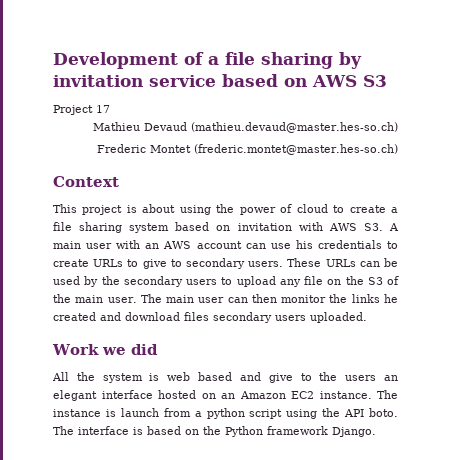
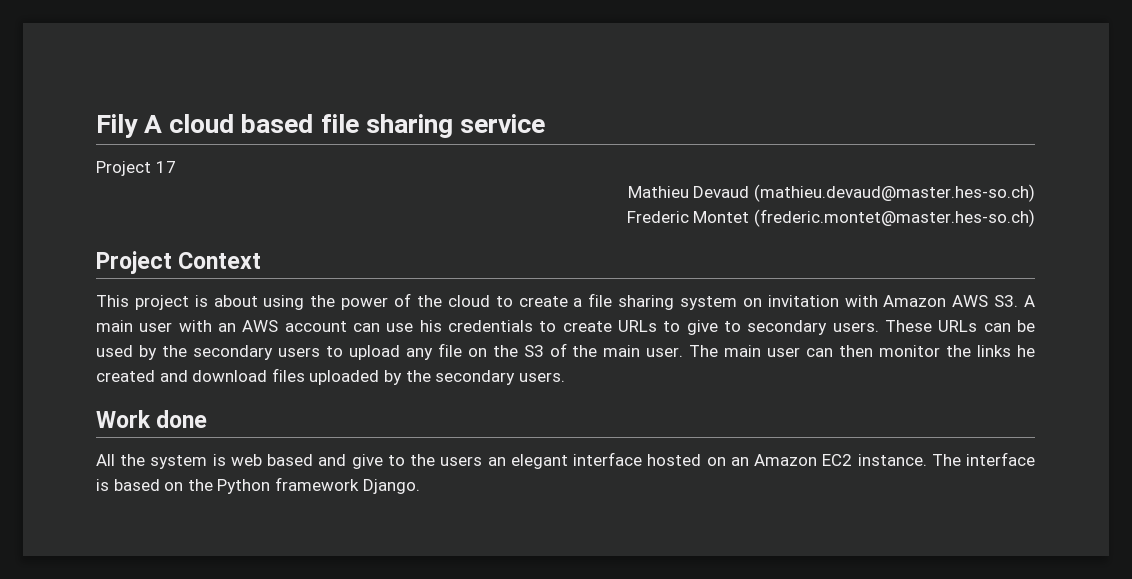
- Development of a file sharing by invitation service based on AWS S3
+ Fily A cloud based file sharing service
- Context
+ Project Context
- This project is about using the power of cloud to create a file sharing system based on invitation with AWS S3. A main user with an AWS account can use his credentials to create URLs to give to secondary users.
+ This project is about using the power of the cloud to create a file sharing system on invitation with Amazon AWS S3. A main user with an AWS account can use his credentials to create URLs to give to secondary users.
- The main user can then monitor the links he created and download files secondary users uploaded.
+ The main user can then monitor the links he created and download files uploaded by the secondary users.
- Work we did
+ Work done
- The instance is launch from a python script using the API boto. The interface is based on the Python framework Django.
+ The interface is based on the Python framework Django.

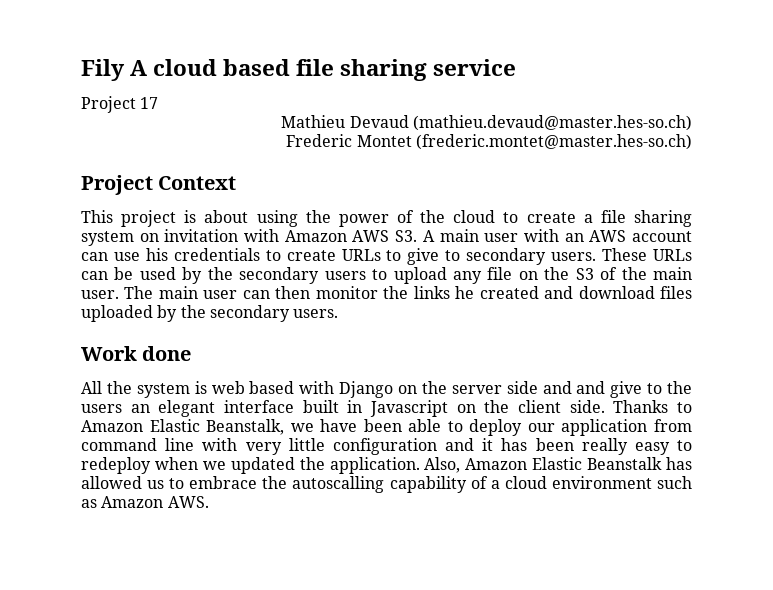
- All the system is web based and give to the users an elegant interface hosted on an Amazon EC2 instance. The interface is based on the Python framework Django.
+ All the system is web based with Django on the server side and and give to the users an elegant interface built in Javascript on the client side. Thanks to Amazon Elastic Beanstalk, we have been able to deploy our application from command line with very little configuration and it has been really easy to redeploy when we updated the application. Also, Amazon Elastic Beanstalk has allowed us to embrace the autoscalling capability of a cloud environment such as Amazon AWS.

